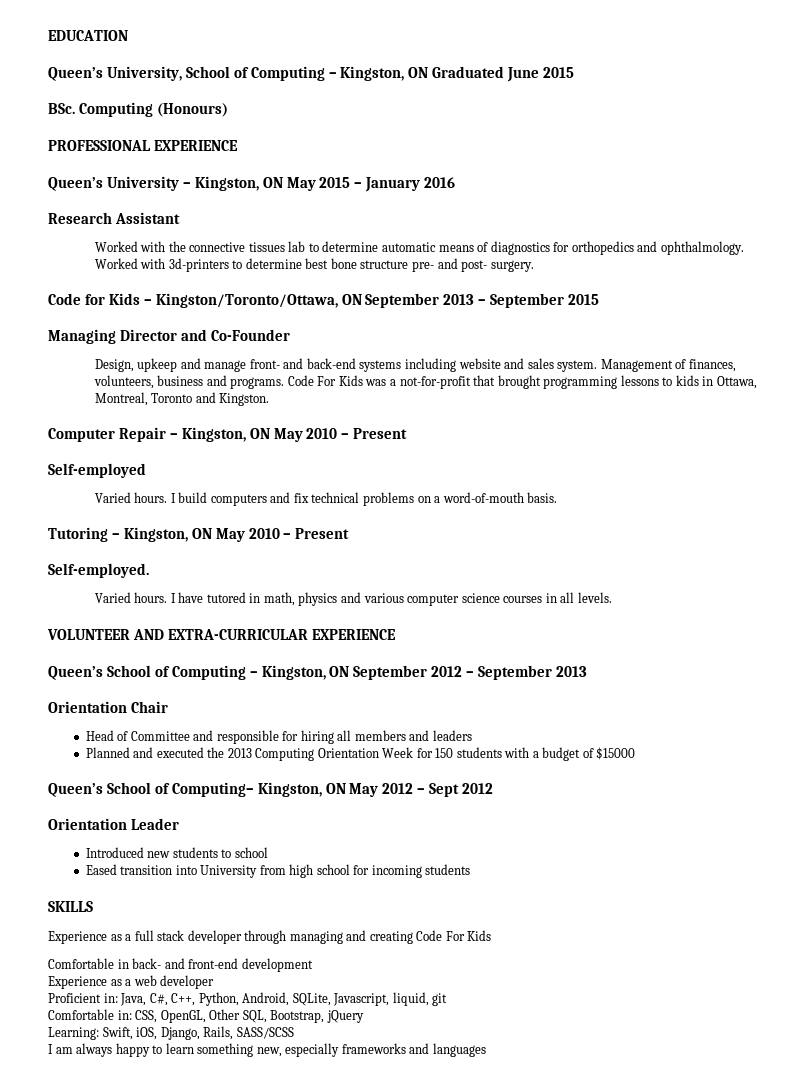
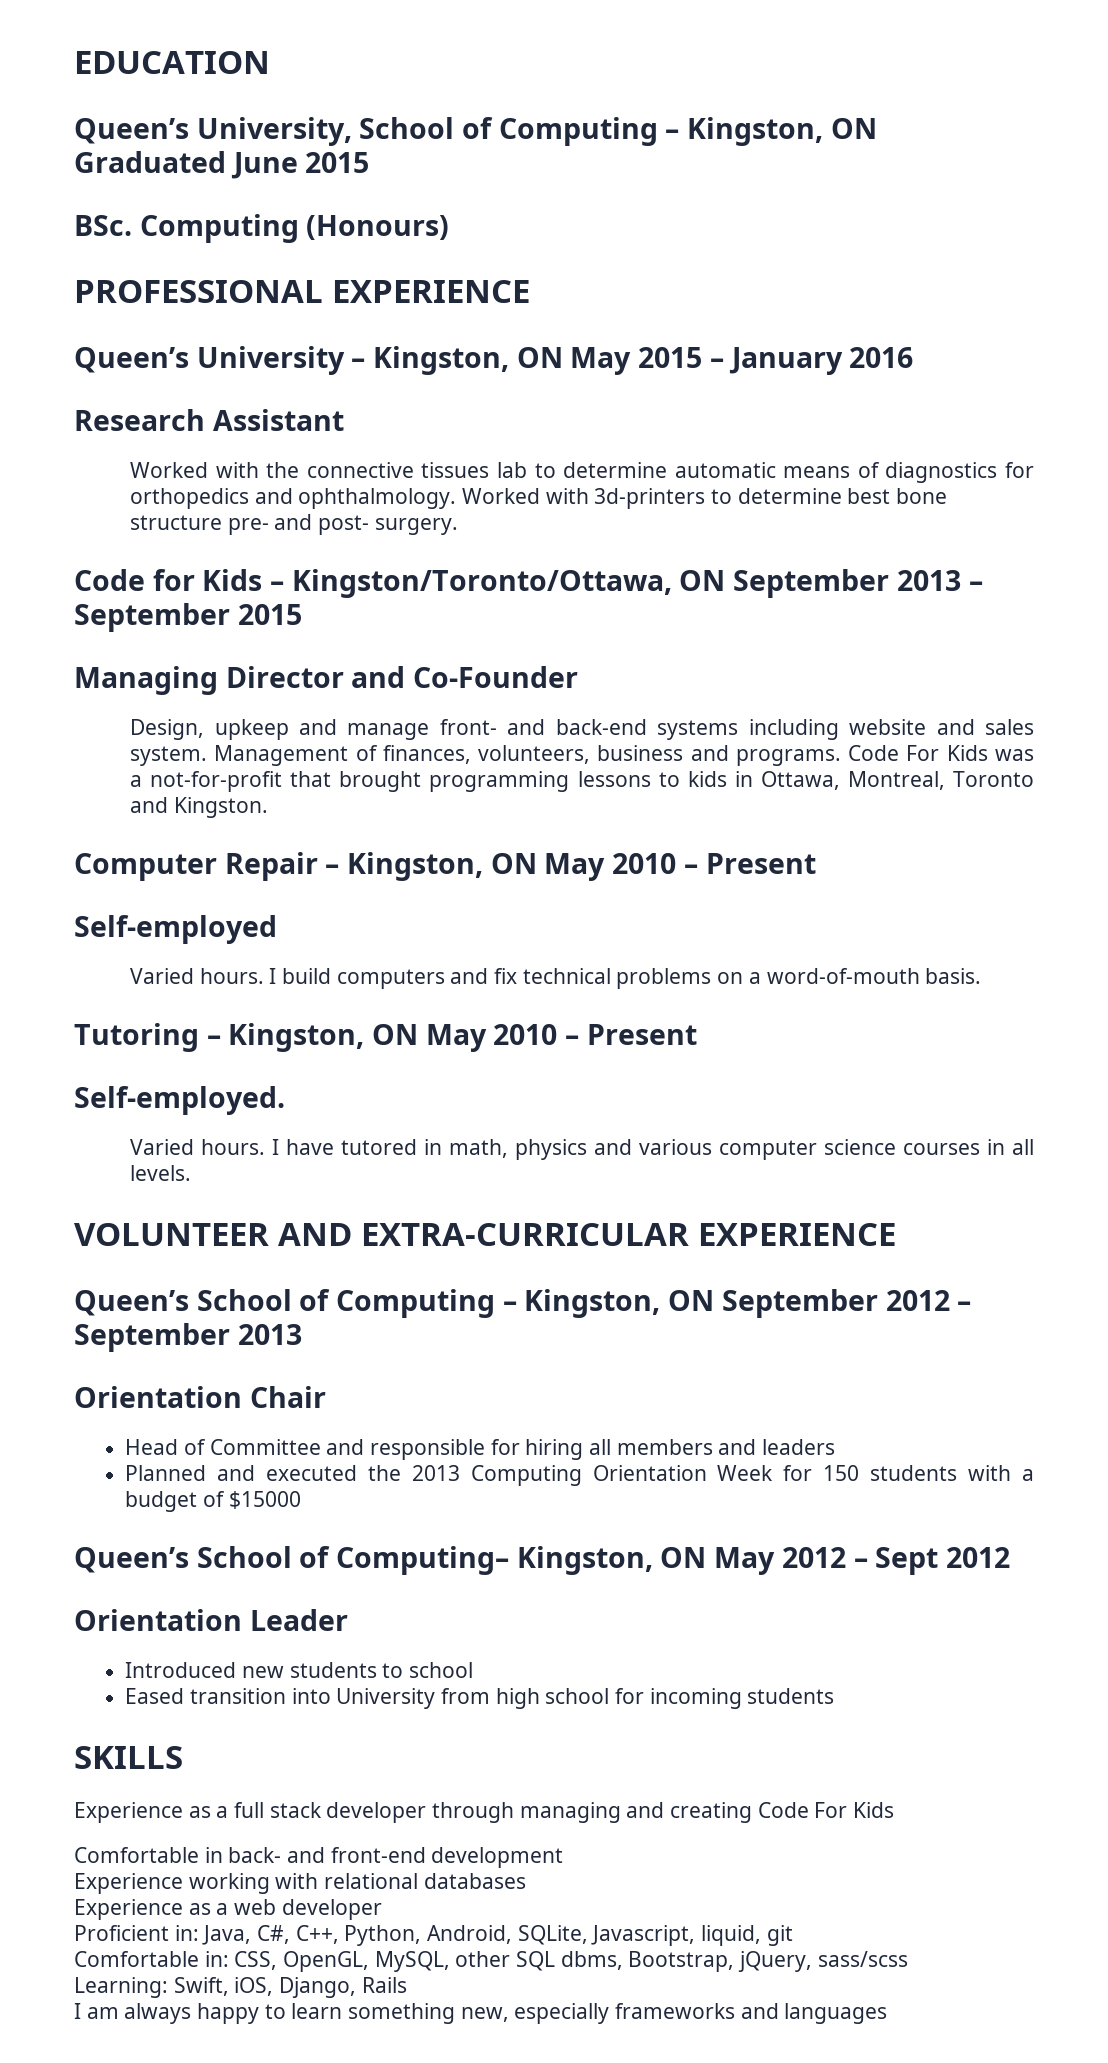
+ Experience working with relational databases
- Comfortable in: CSS, OpenGL, Other SQL, Bootstrap, jQuery
+ Comfortable in: CSS, OpenGL, MySQL, other SQL dbms, Bootstrap, jQuery, sass/scss
- Learning: Swift, iOS, Django, Rails, SASS/SCSS
+ Learning: Swift, iOS, Django, Rails

